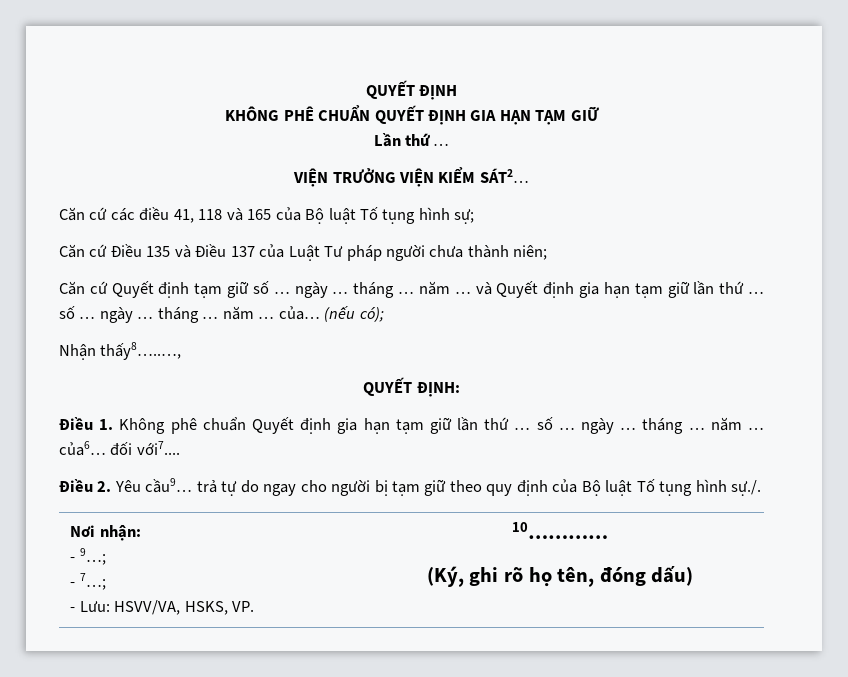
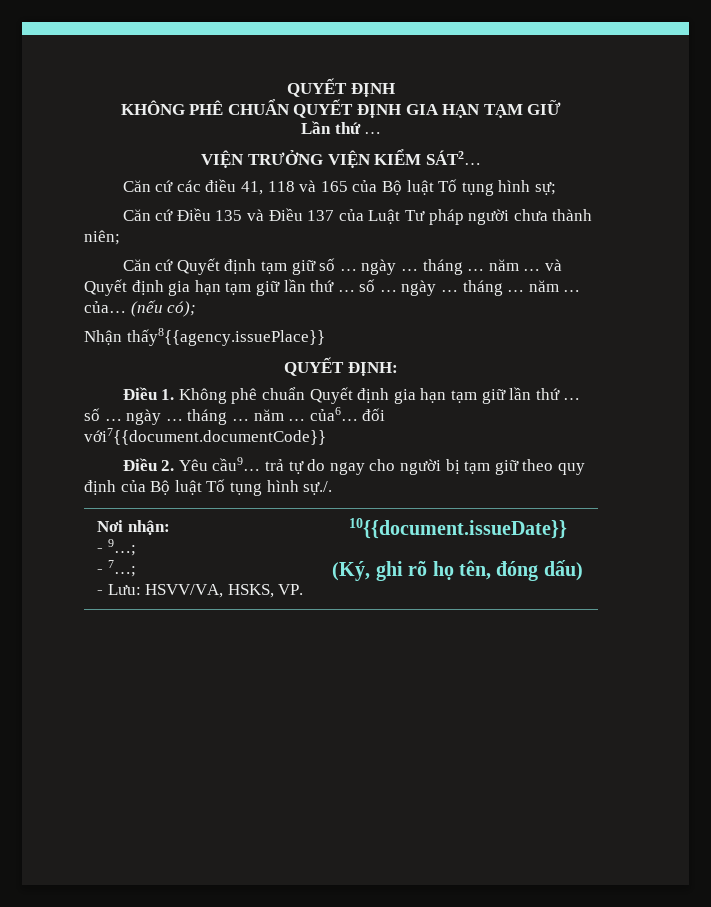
- Nhận thấy8…..…,
+ Nhận thấy8{{agency.issuePlace}}
- Điều 1. Không phê chuẩn Quyết định gia hạn tạm giữ lần thứ … số … ngày … tháng … năm … của6… đối với7....
+ Điều 1. Không phê chuẩn Quyết định gia hạn tạm giữ lần thứ … số … ngày … tháng … năm … của6… đối với7{{document.documentCode}}
  Nơi nhận:
  - 9…;
  - 7…;
- - Lưu: HSVV/VA, HSKS, VP. | 10…………
+ - Lưu: HSVV/VA, HSKS, VP. | 10{{document.issueDate}}

